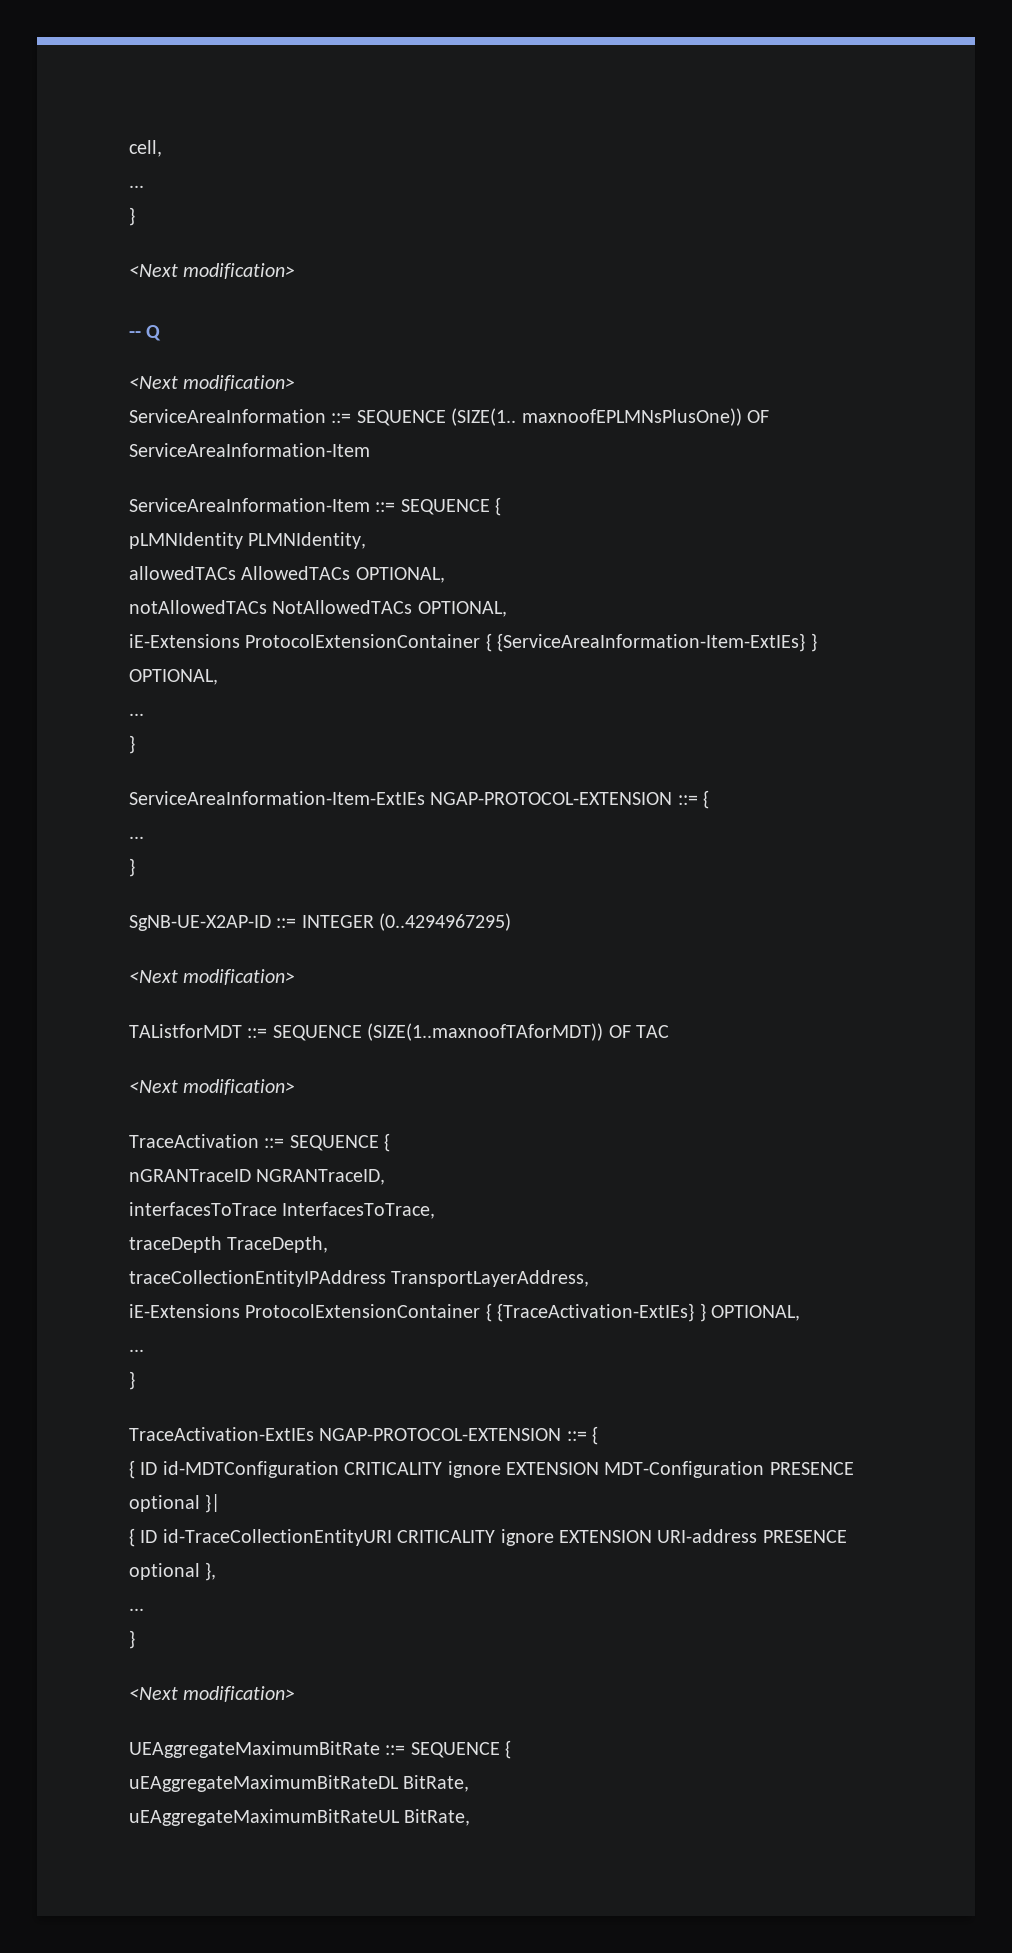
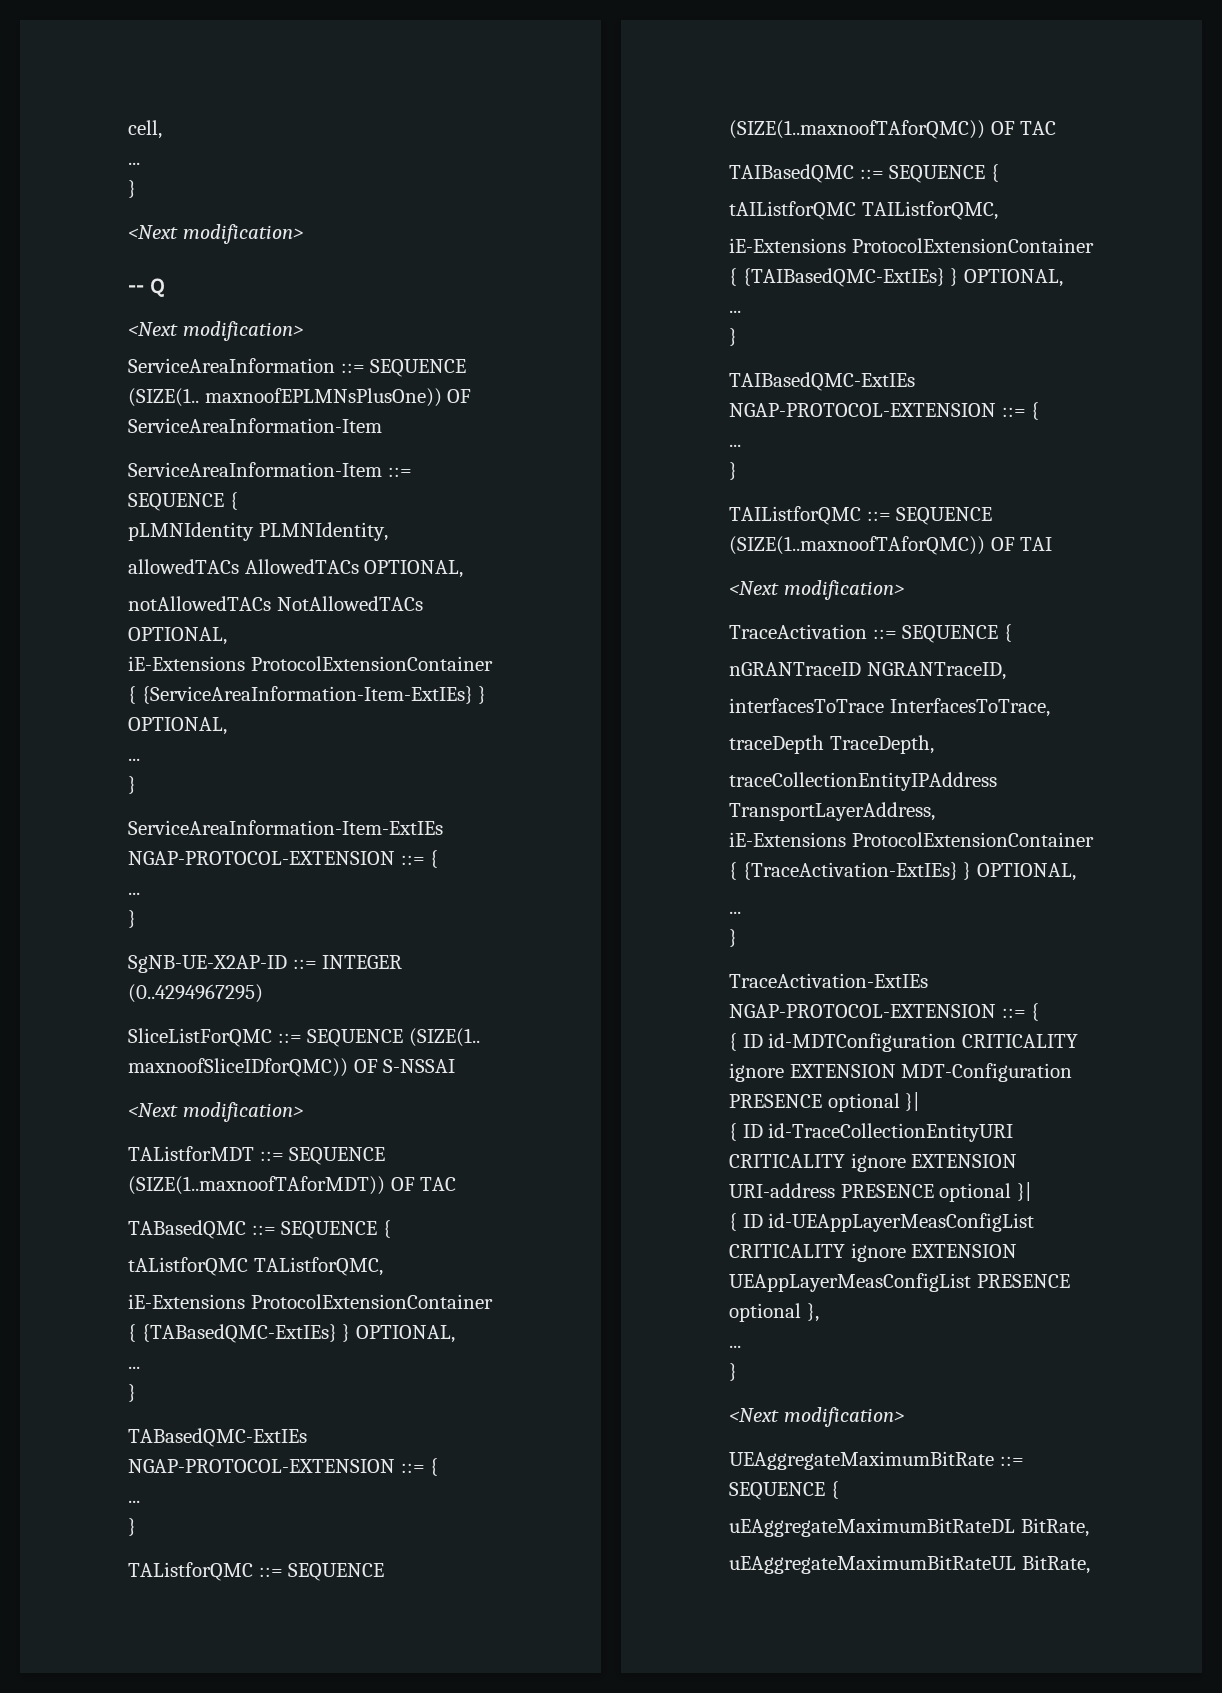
+ SliceListForQMC ::= SEQUENCE (SIZE(1.. maxnoofSliceIDforQMC)) OF S-NSSAI
+ TABasedQMC ::= SEQUENCE {
+ tAListforQMC TAListforQMC,
+ iE-Extensions ProtocolExtensionContainer { {TABasedQMC-ExtIEs} } OPTIONAL,
+ ...
+ }
+ TABasedQMC-ExtIEs NGAP-PROTOCOL-EXTENSION ::= {
+ ...
+ }
+ TAListforQMC ::= SEQUENCE (SIZE(1..maxnoofTAforQMC)) OF TAC
+ TAIBasedQMC ::= SEQUENCE {
+ tAIListforQMC TAIListforQMC,
+ iE-Extensions ProtocolExtensionContainer { {TAIBasedQMC-ExtIEs} } OPTIONAL,
+ ...
+ }
+ TAIBasedQMC-ExtIEs NGAP-PROTOCOL-EXTENSION ::= {
+ ...
+ }
+ TAIListforQMC ::= SEQUENCE (SIZE(1..maxnoofTAforQMC)) OF TAI
- { ID id-TraceCollectionEntityURI CRITICALITY ignore EXTENSION URI-address PRESENCE optional },
+ { ID id-TraceCollectionEntityURI CRITICALITY ignore EXTENSION URI-address PRESENCE optional }|
+ { ID id-UEAppLayerMeasConfigList CRITICALITY ignore EXTENSION UEAppLayerMeasConfigList PRESENCE optional },

